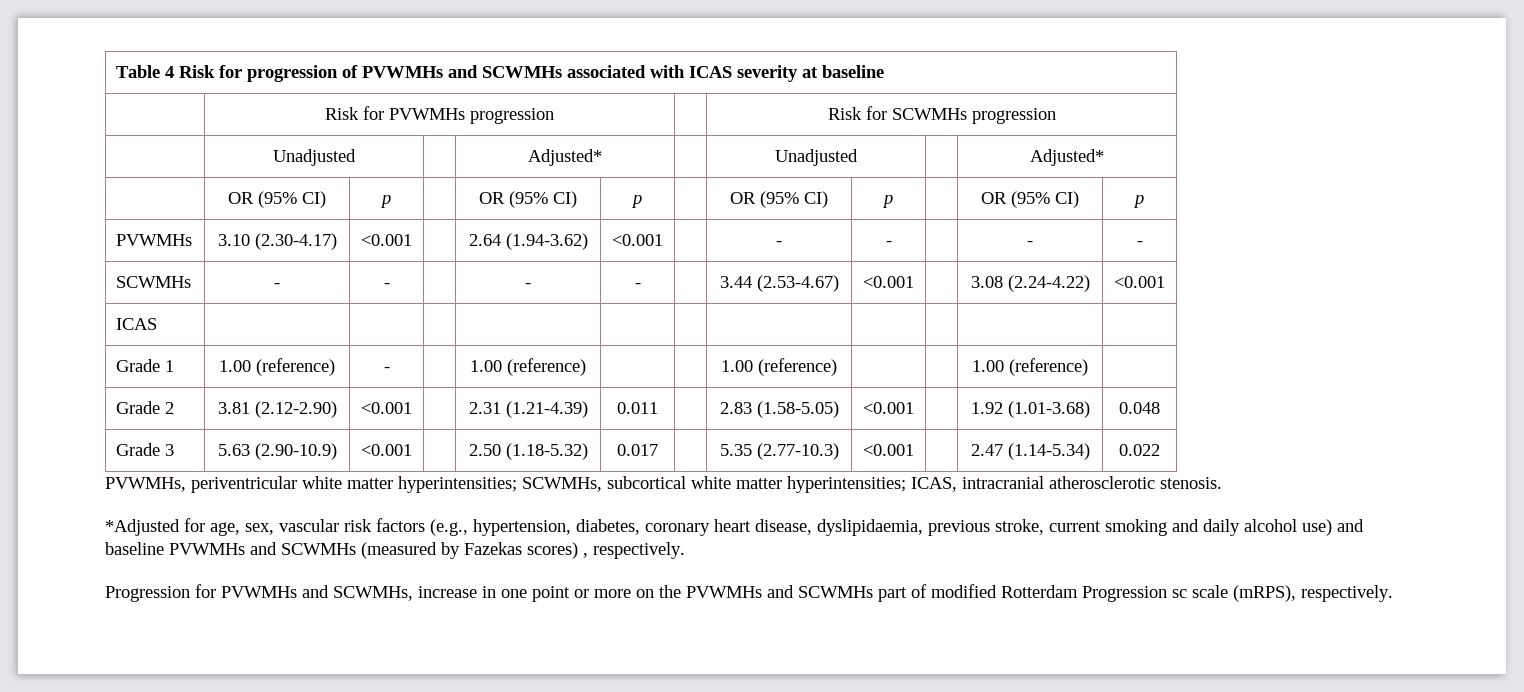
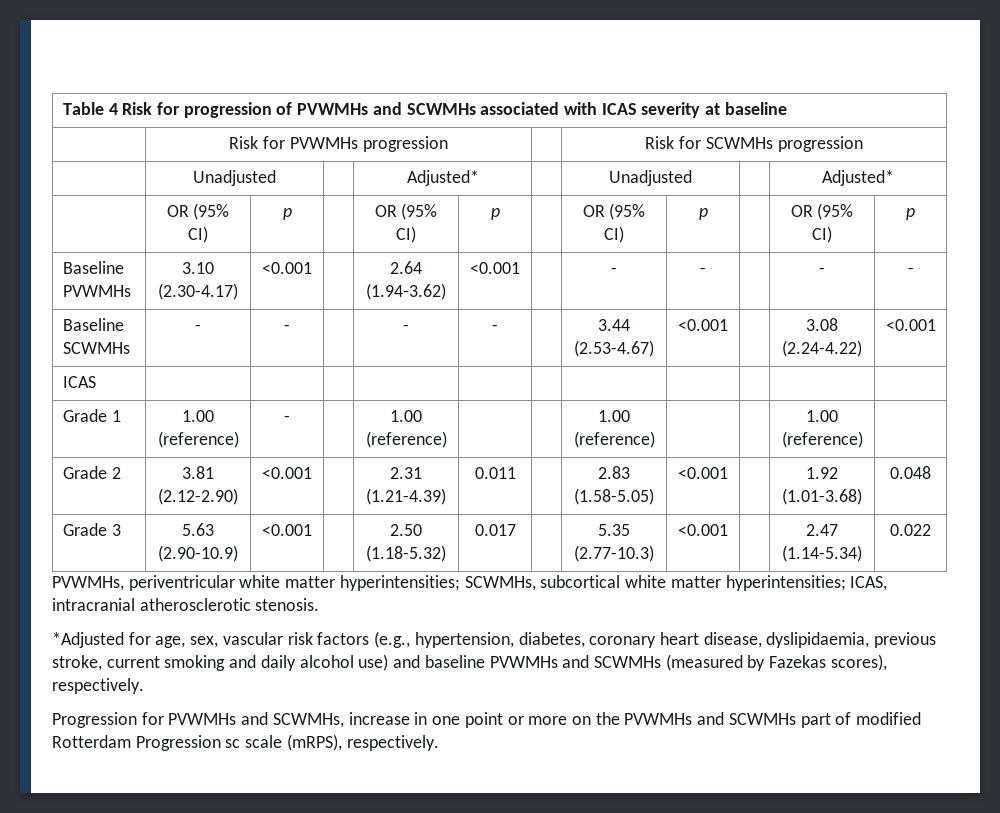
- PVWMHs | 3.10 (2.30-4.17) | <0.001 | | 2.64 (1.94-3.62) | <0.001 | | - | - | | - | -
+ Baseline PVWMHs | 3.10 (2.30-4.17) | <0.001 | | 2.64 (1.94-3.62) | <0.001 | | - | - | | - | -
- SCWMHs | - | - | | - | - | | 3.44 (2.53-4.67) | <0.001 | | 3.08 (2.24-4.22) | <0.001
+ Baseline SCWMHs | - | - | | - | - | | 3.44 (2.53-4.67) | <0.001 | | 3.08 (2.24-4.22) | <0.001
- *Adjusted for age, sex, vascular risk factors (e.g., hypertension, diabetes, coronary heart disease, dyslipidaemia, previous stroke, current smoking and daily alcohol use) and baseline PVWMHs and SCWMHs (measured by Fazekas scores) , respectively.
+ *Adjusted for age, sex, vascular risk factors (e.g., hypertension, diabetes, coronary heart disease, dyslipidaemia, previous stroke, current smoking and daily alcohol use) and baseline PVWMHs and SCWMHs (measured by Fazekas scores), respectively.

